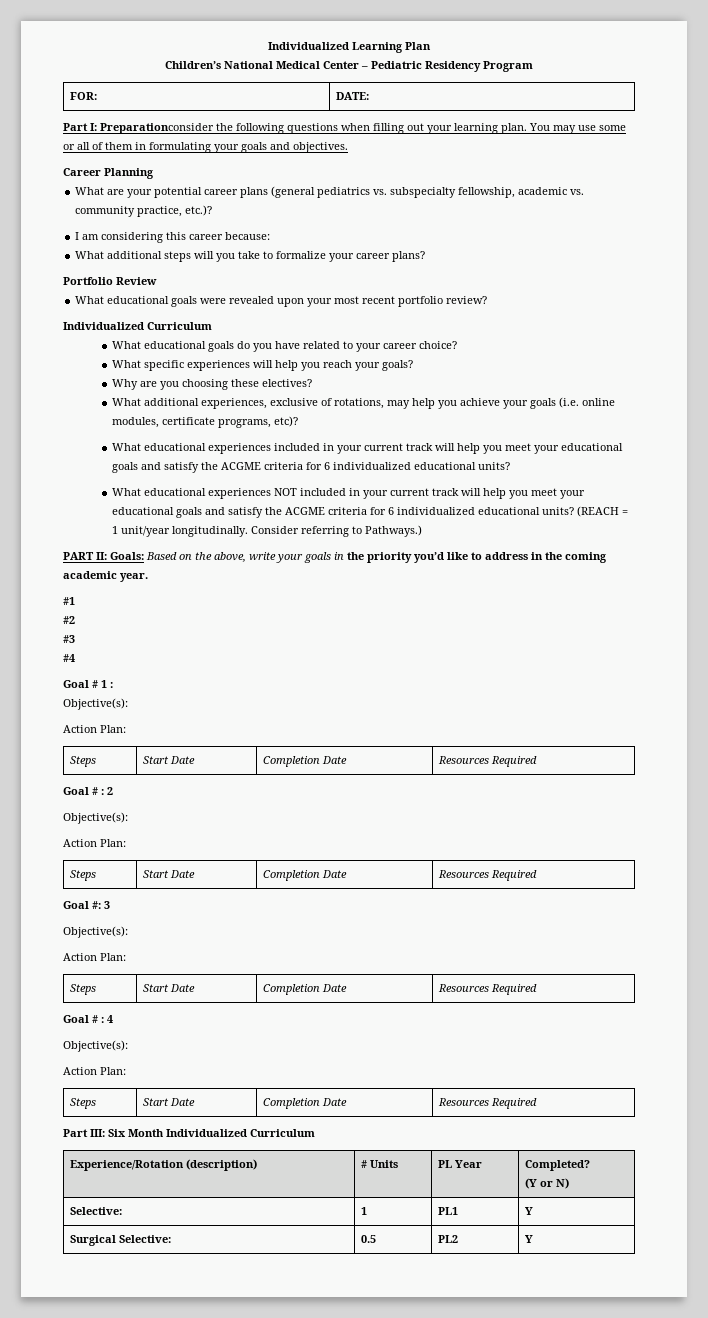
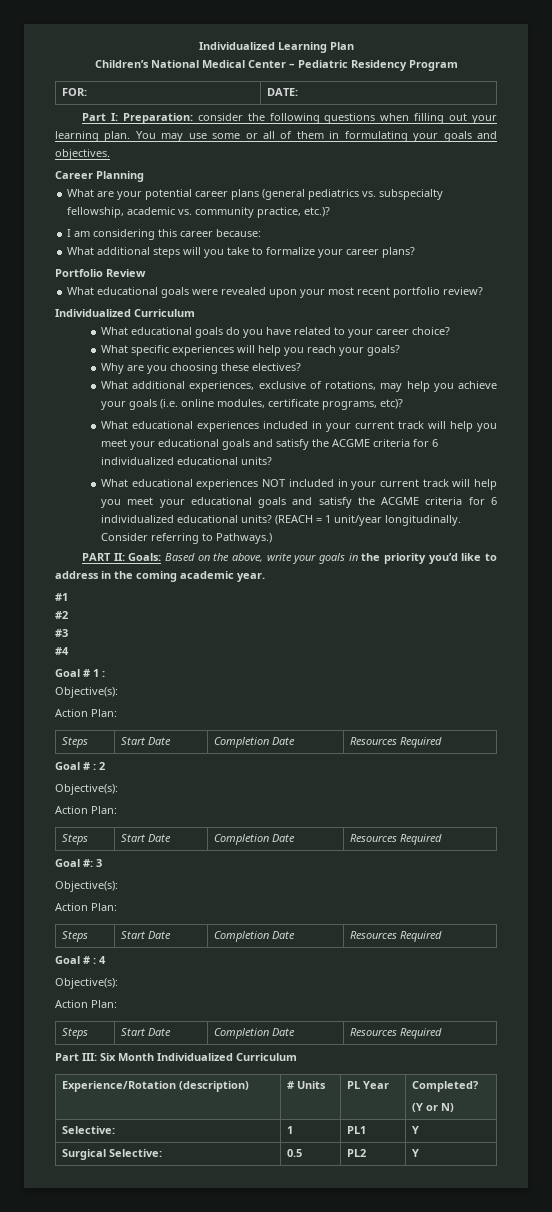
- Part I: Preparationconsider the following questions when filling out your learning plan.
+ Part I: Preparation: consider the following questions when filling out your learning plan.

